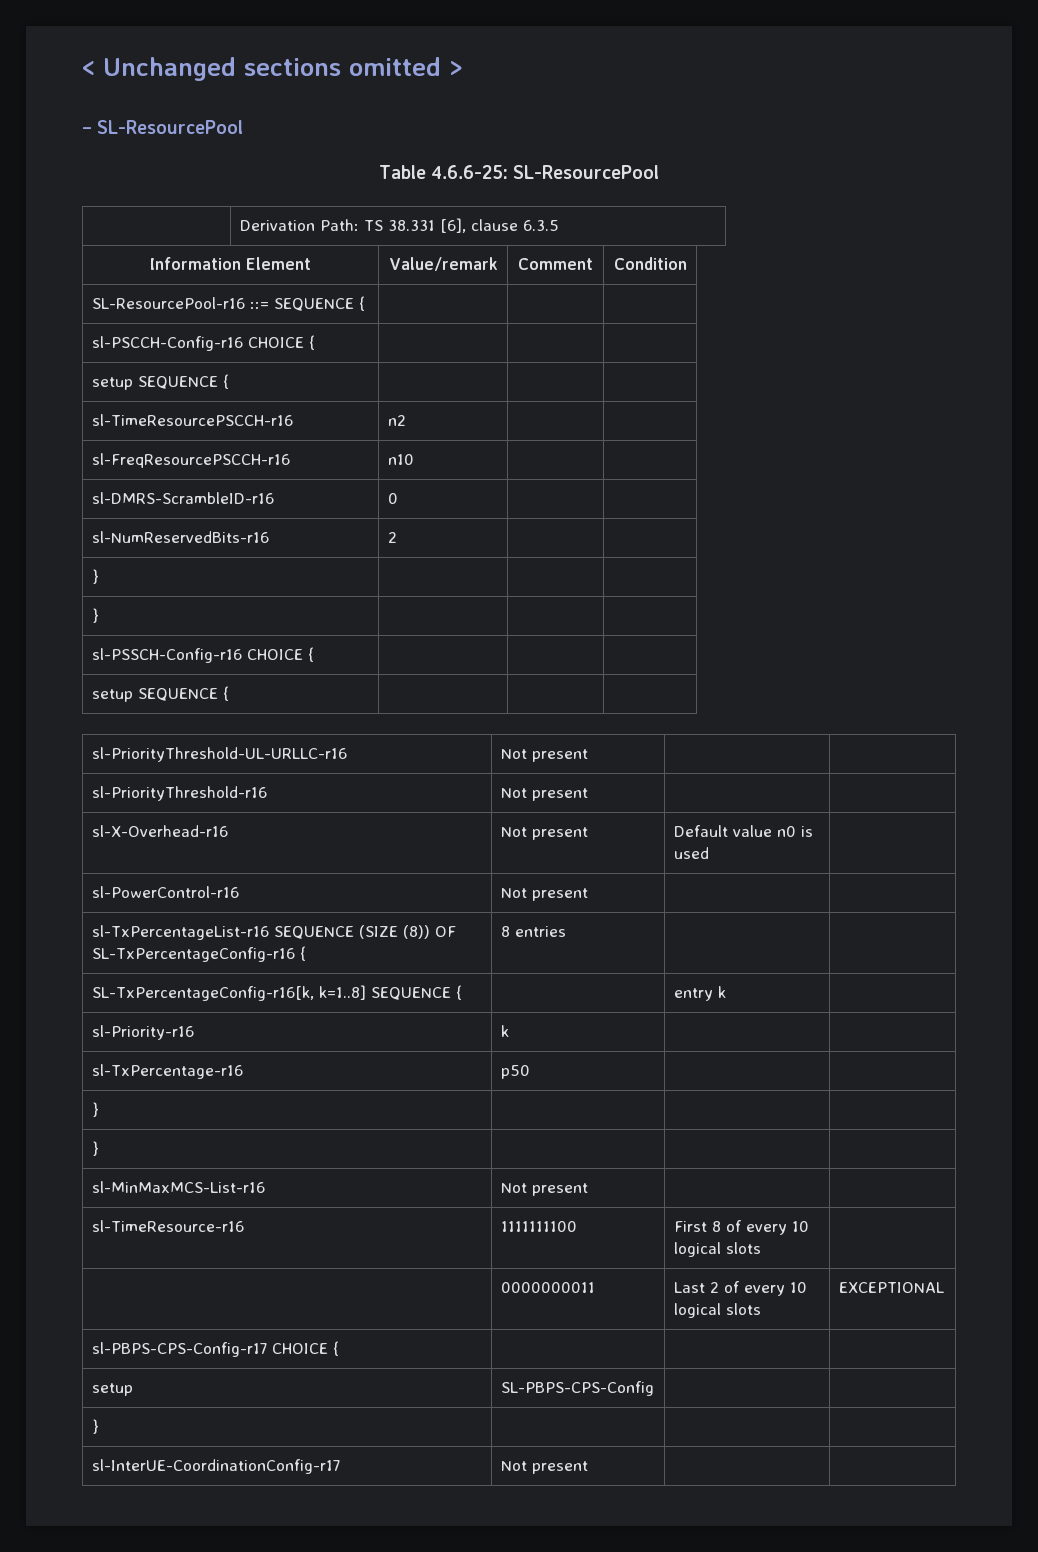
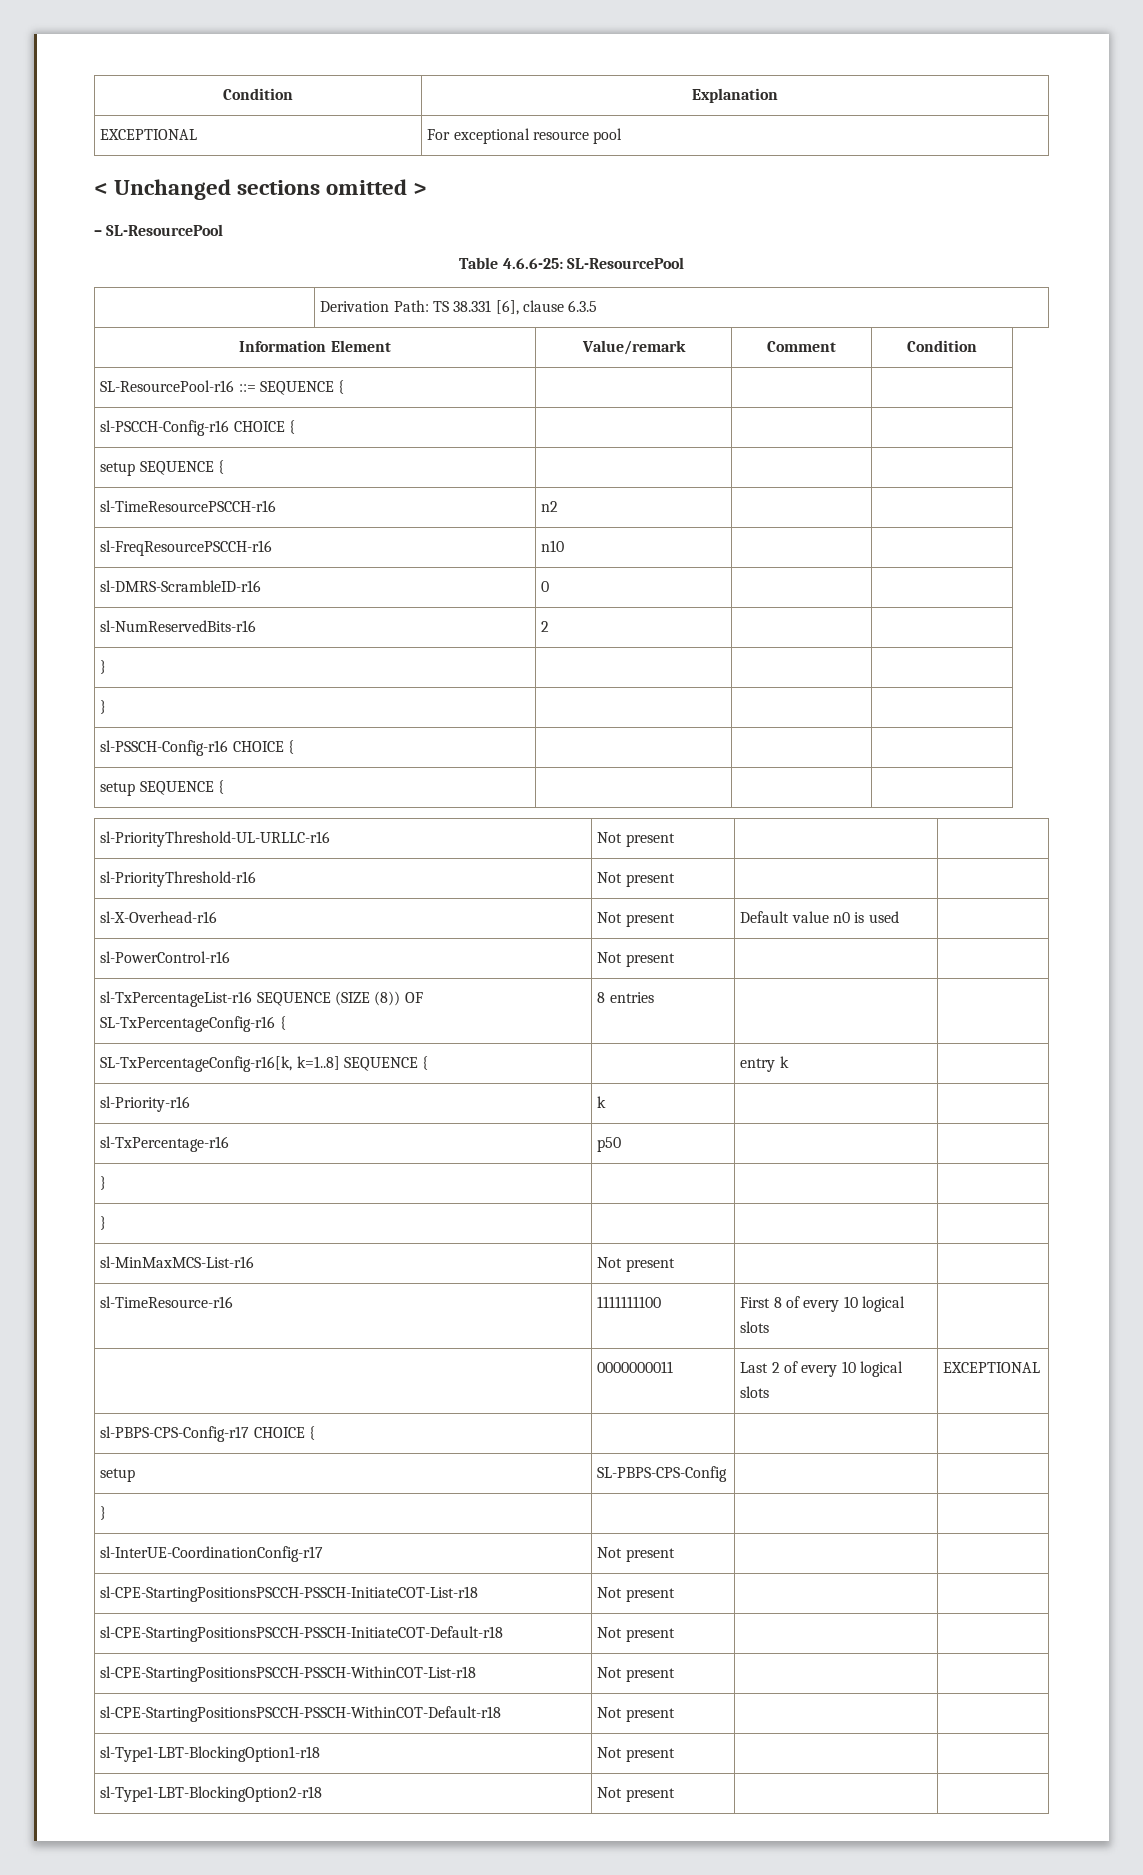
+ Condition | Explanation
+ EXCEPTIONAL | For exceptional resource pool
+ sl-CPE-StartingPositionsPSCCH-PSSCH-InitiateCOT-List-r18 | Not present | |
+ sl-CPE-StartingPositionsPSCCH-PSSCH-InitiateCOT-Default-r18 | Not present | |
+ sl-CPE-StartingPositionsPSCCH-PSSCH-WithinCOT-List-r18 | Not present | |
+ sl-CPE-StartingPositionsPSCCH-PSSCH-WithinCOT-Default-r18 | Not present | |
+ sl-Type1-LBT-BlockingOption1-r18 | Not present | |
+ sl-Type1-LBT-BlockingOption2-r18 | Not present | |

